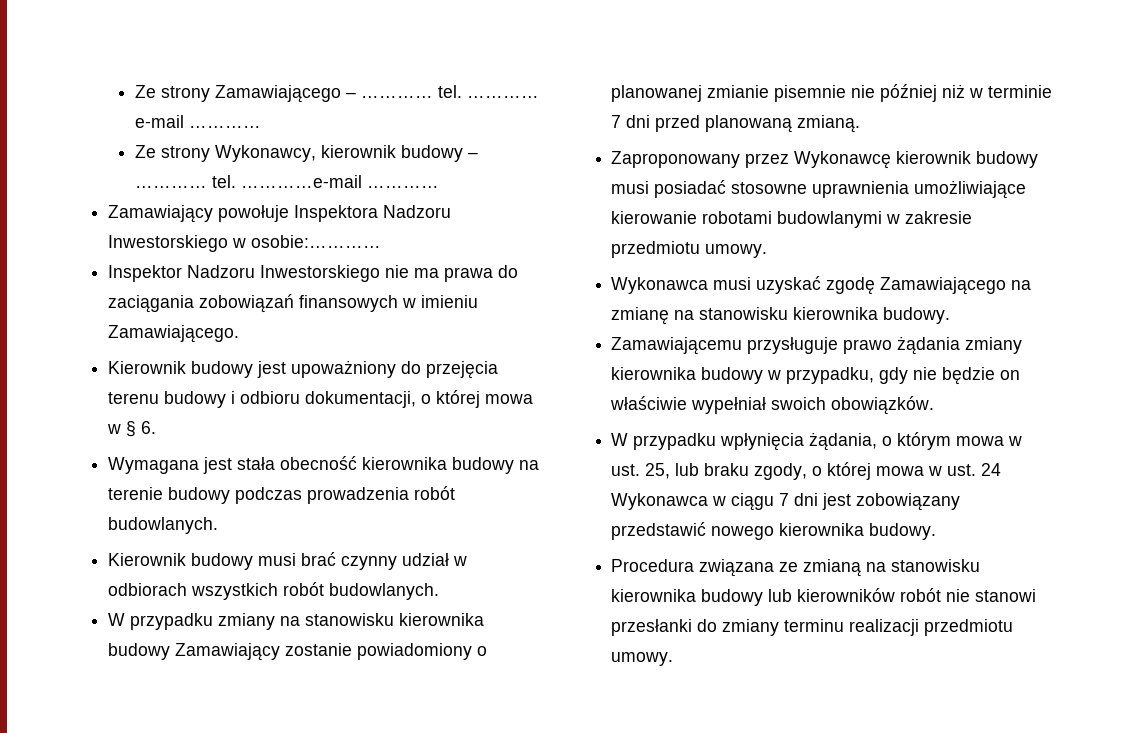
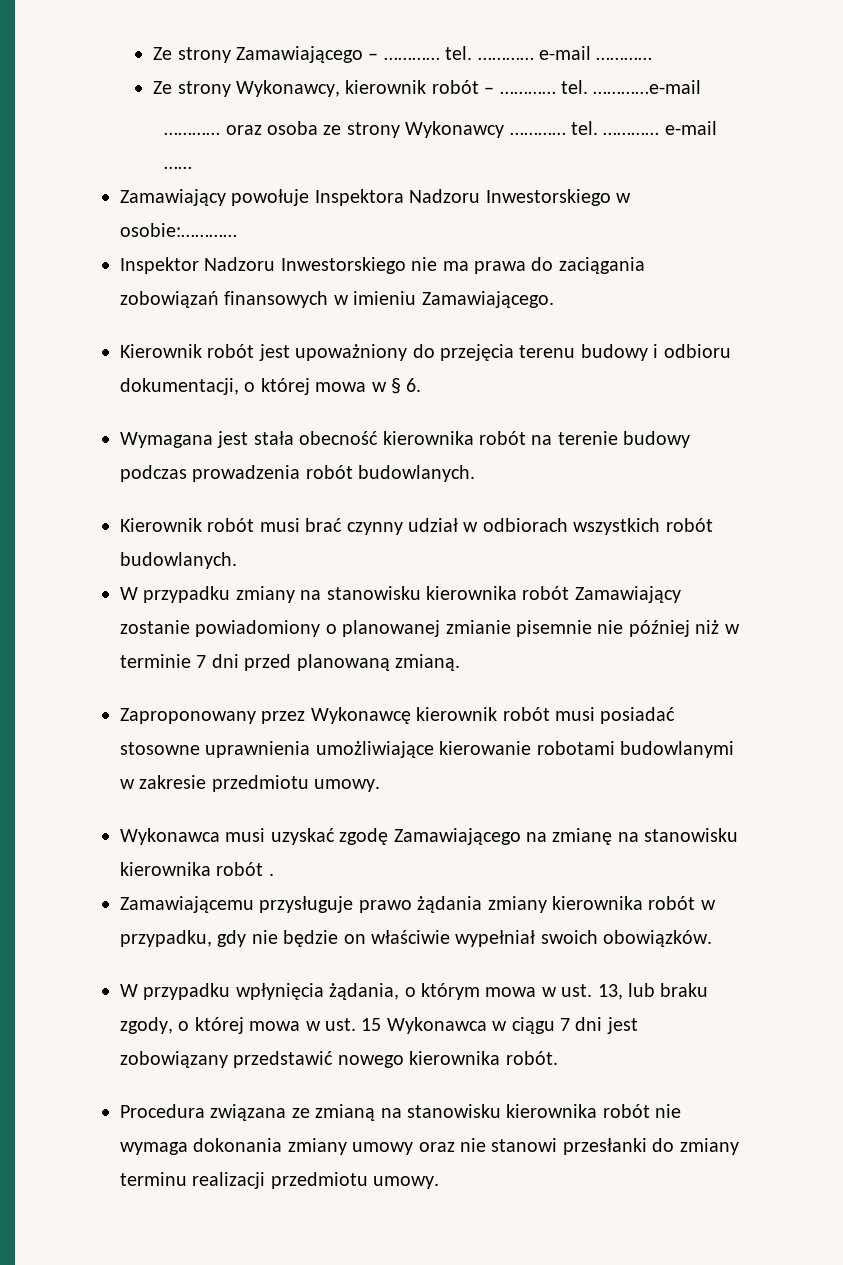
- Ze strony Wykonawcy, kierownik budowy – ………… tel.
+ Ze strony Wykonawcy, kierownik robót – ………… tel.
- …………e-mail …………
+ …………e-mail
+ ………… oraz osoba ze strony Wykonawcy ………… tel. ………… e-mail ……
- Kierownik budowy jest upoważniony do przejęcia terenu budowy i odbioru dokumentacji, o której mowa w § 6.
+ Kierownik robót jest upoważniony do przejęcia terenu budowy i odbioru dokumentacji, o której mowa w § 6.
- Wymagana jest stała obecność kierownika budowy na terenie budowy podczas prowadzenia robót budowlanych.
+ Wymagana jest stała obecność kierownika robót na terenie budowy podczas prowadzenia robót budowlanych.
- Kierownik budowy musi brać czynny udział w odbiorach wszystkich robót budowlanych.
+ Kierownik robót musi brać czynny udział w odbiorach wszystkich robót budowlanych.
- W przypadku zmiany na stanowisku kierownika budowy Zamawiający zostanie powiadomiony o planowanej zmianie pisemnie nie później niż w terminie 7 dni przed planowaną zmianą.
+ W przypadku zmiany na stanowisku kierownika robót Zamawiający zostanie powiadomiony o planowanej zmianie pisemnie nie później niż w terminie 7 dni przed planowaną zmianą.
- Zaproponowany przez Wykonawcę kierownik budowy musi posiadać stosowne uprawnienia umożliwiające kierowanie robotami budowlanymi w zakresie przedmiotu umowy.
+ Zaproponowany przez Wykonawcę kierownik robót musi posiadać stosowne uprawnienia umożliwiające kierowanie robotami budowlanymi w zakresie przedmiotu umowy.
- Wykonawca musi uzyskać zgodę Zamawiającego na zmianę na stanowisku kierownika budowy.
+ Wykonawca musi uzyskać zgodę Zamawiającego na zmianę na stanowisku kierownika robót .
- Zamawiającemu przysługuje prawo żądania zmiany kierownika budowy w przypadku, gdy nie będzie on właściwie wypełniał swoich obowiązków.
+ Zamawiającemu przysługuje prawo żądania zmiany kierownika robót w przypadku, gdy nie będzie on właściwie wypełniał swoich obowiązków.
- W przypadku wpłynięcia żądania, o którym mowa w ust. 25, lub braku zgody, o której mowa w ust. 24 Wykonawca w ciągu 7 dni jest zobowiązany przedstawić nowego kierownika budowy.
+ W przypadku wpłynięcia żądania, o którym mowa w ust. 13, lub braku zgody, o której mowa w ust. 15 Wykonawca w ciągu 7 dni jest zobowiązany przedstawić nowego kierownika robót.
- Procedura związana ze zmianą na stanowisku kierownika budowy lub kierowników robót nie stanowi przesłanki do zmiany terminu realizacji przedmiotu umowy.
+ Procedura związana ze zmianą na stanowisku kierownika robót nie wymaga dokonania zmiany umowy oraz nie stanowi przesłanki do zmiany terminu realizacji przedmiotu umowy.

